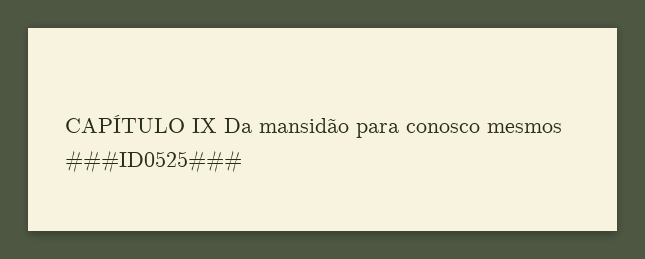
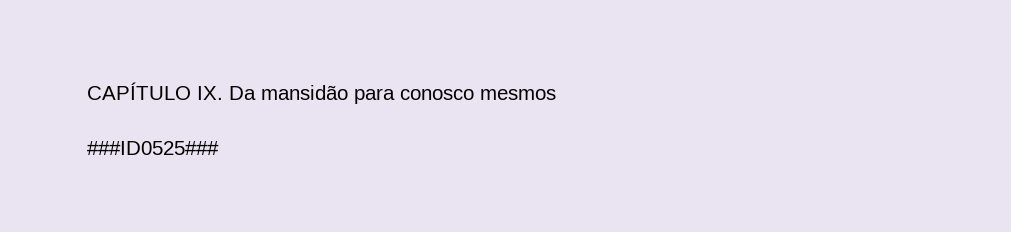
- CAPÍTULO IX Da mansidão para conosco mesmos
+ CAPÍTULO IX. Da mansidão para conosco mesmos

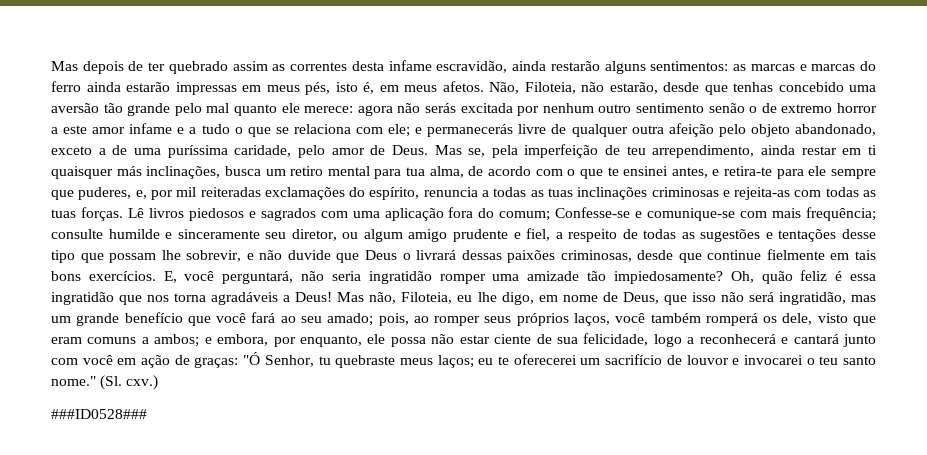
- CAPÍTULO IX. Da mansidão para conosco mesmos
- ###ID0525###
+ Mas depois de ter quebrado assim as correntes desta infame escravidão, ainda restarão alguns sentimentos: as marcas e marcas do ferro ainda estarão impressas em meus pés, isto é, em meus afetos. Não, Filoteia, não estarão, desde que tenhas concebido uma aversão tão grande pelo mal quanto ele merece: agora não serás excitada por nenhum outro sentimento senão o de extremo horror a este amor infame e a tudo o que se relaciona com ele; e permanecerás livre de qualquer outra afeição pelo objeto abandonado, exceto a de uma puríssima caridade, pelo amor de Deus. Mas se, pela imperfeição de teu arrependimento, ainda restar em ti quaisquer más inclinações, busca um retiro mental para tua alma, de acordo com o que te ensinei antes, e retira-te para ele sempre que puderes, e, por mil reiteradas exclamações do espírito, renuncia a todas as tuas inclinações criminosas e rejeita-as com todas as tuas forças. Lê livros piedosos e sagrados com uma aplicação fora do comum; Confesse-se e comunique-se com mais frequência; consulte humilde e sinceramente seu diretor, ou algum amigo prudente e fiel, a respeito de todas as sugestões e tentações desse tipo que possam lhe sobrevir, e não duvide que Deus o livrará dessas paixões criminosas, desde que continue fielmente em tais bons exercícios. E, você perguntará, não seria ingratidão romper uma amizade tão impiedosamente? Oh, quão feliz é essa ingratidão que nos torna agradáveis a Deus! Mas não, Filoteia, eu lhe digo, em nome de Deus, que isso não será ingratidão, mas um grande benefício que você fará ao seu amado; pois, ao romper seus próprios laços, você também romperá os dele, visto que eram comuns a ambos; e embora, por enquanto, ele possa não estar ciente de sua felicidade, logo a reconhecerá e cantará junto com você em ação de graças: "Ó Senhor, tu quebraste meus laços; eu te oferecerei um sacrifício de louvor e invocarei o teu santo nome." (Sl. cxv.)
+ ###ID0528###

